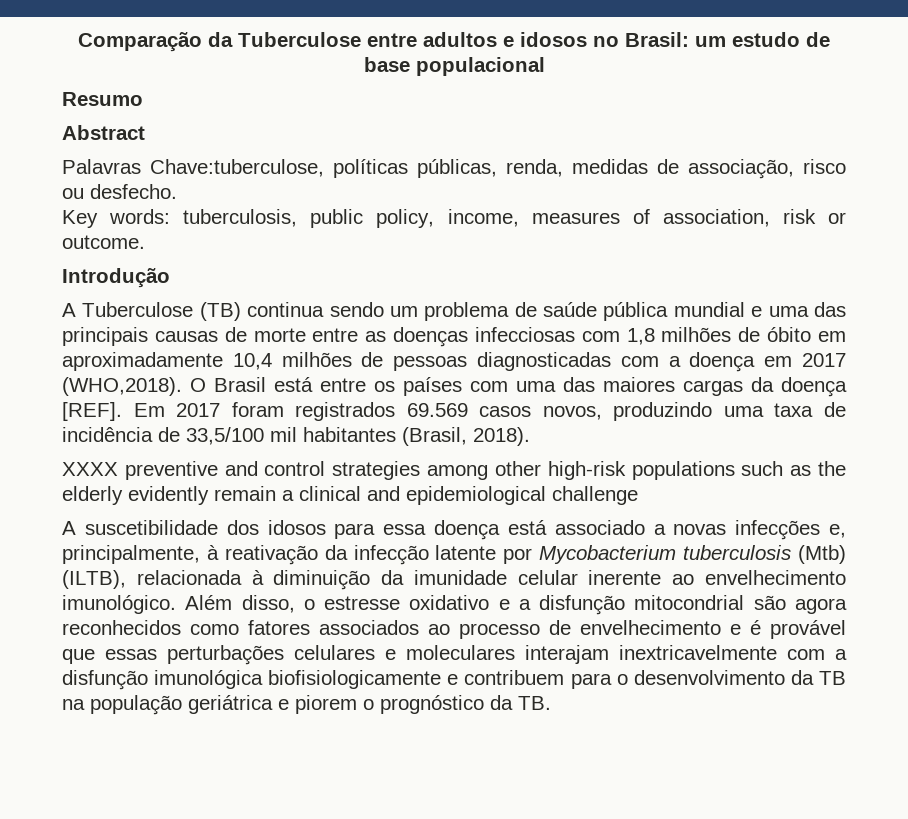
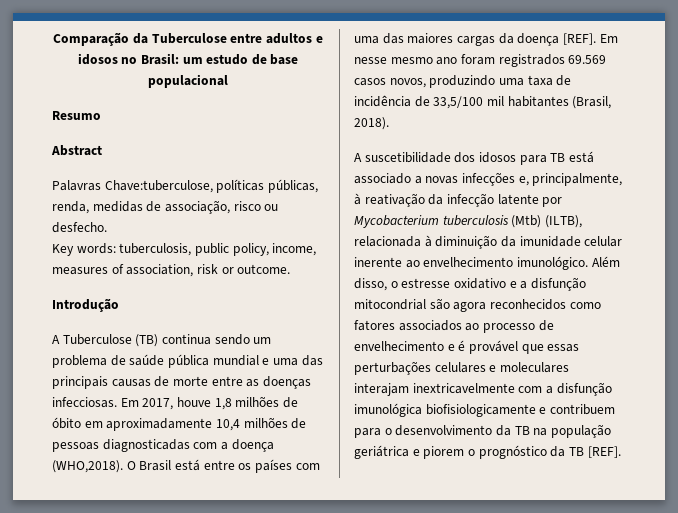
- A Tuberculose (TB) continua sendo um problema de saúde pública mundial e uma das principais causas de morte entre as doenças infecciosas com 1,8 milhões de óbito em aproximadamente 10,4 milhões de pessoas diagnosticadas com a doença em 2017 (WHO,2018).
+ A Tuberculose (TB) continua sendo um problema de saúde pública mundial e uma das principais causas de morte entre as doenças infecciosas. Em 2017, houve 1,8 milhões de óbito em aproximadamente 10,4 milhões de pessoas diagnosticadas com a doença (WHO,2018).
- Em 2017 foram registrados 69.569 casos novos, produzindo uma taxa de incidência de 33,5/100 mil habitantes (Brasil, 2018).
+ Em nesse mesmo ano foram registrados 69.569 casos novos, produzindo uma taxa de incidência de 33,5/100 mil habitantes (Brasil, 2018).
- XXXX preventive and control strategies among other high-risk populations such as the elderly evidently remain a clinical and epidemiological challenge
- A suscetibilidade dos idosos para essa doença está associado a novas infecções e, principalmente, à reativação da infecção latente por Mycobacterium tuberculosis (Mtb) (ILTB), relacionada à diminuição da imunidade celular inerente ao envelhecimento imunológico.
+ A suscetibilidade dos idosos para TB está associado a novas infecções e, principalmente, à reativação da infecção latente por Mycobacterium tuberculosis (Mtb) (ILTB), relacionada à diminuição da imunidade celular inerente ao envelhecimento imunológico.
- Além disso, o estresse oxidativo e a disfunção mitocondrial são agora reconhecidos como fatores associados ao processo de envelhecimento e é provável que essas perturbações celulares e moleculares interajam inextricavelmente com a disfunção imunológica biofisiologicamente e contribuem para o desenvolvimento da TB na população geriátrica e piorem o prognóstico da TB.
+ Além disso, o estresse oxidativo e a disfunção mitocondrial são agora reconhecidos como fatores associados ao processo de envelhecimento e é provável que essas perturbações celulares e moleculares interajam inextricavelmente com a disfunção imunológica biofisiologicamente e contribuem para o desenvolvimento da TB na população geriátrica e piorem o prognóstico da TB [REF].

